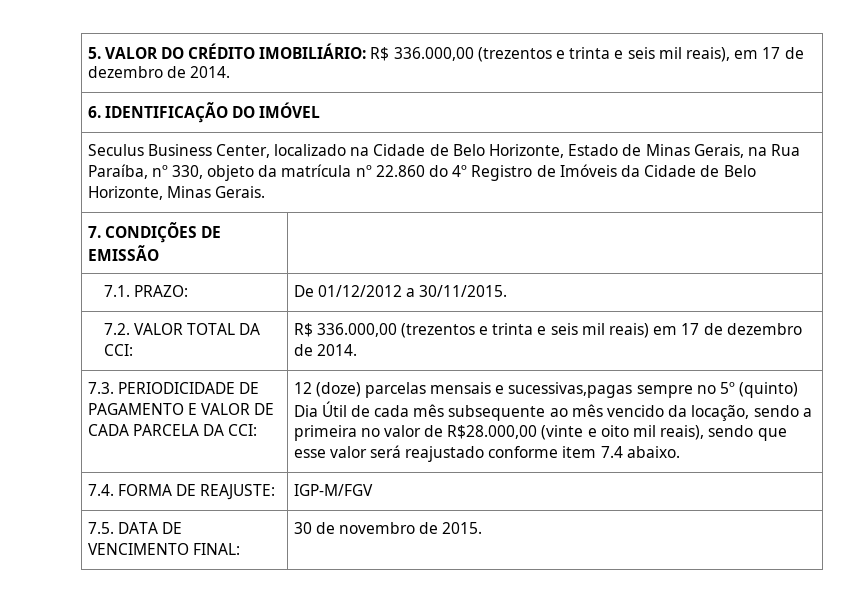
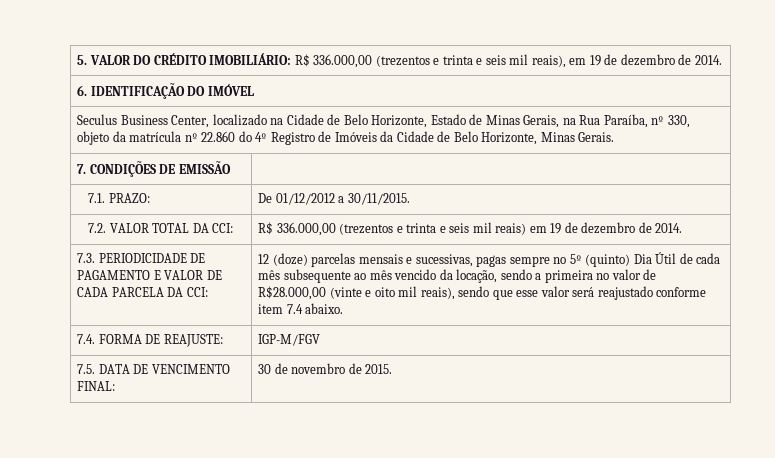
- 5. VALOR DO CRÉDITO IMOBILIÁRIO: R$ 336.000,00 (trezentos e trinta e seis mil reais), em 17 de dezembro de 2014.
+ 5. VALOR DO CRÉDITO IMOBILIÁRIO: R$ 336.000,00 (trezentos e trinta e seis mil reais), em 19 de dezembro de 2014.
- 7.2. VALOR TOTAL DA CCI: | R$ 336.000,00 (trezentos e trinta e seis mil reais) em 17 de dezembro de 2014.
+ 7.2. VALOR TOTAL DA CCI: | R$ 336.000,00 (trezentos e trinta e seis mil reais) em 19 de dezembro de 2014.
- 12 (doze) parcelas mensais e sucessivas,pagas sempre no 5º (quinto) Dia Útil de cada mês subsequente ao mês vencido da locação, sendo a primeira no valor de R$28.000,00 (vinte e oito mil reais), sendo que esse valor será reajustado conforme item 7.4 abaixo.
+ 12 (doze) parcelas mensais e sucessivas, pagas sempre no 5º (quinto) Dia Útil de cada mês subsequente ao mês vencido da locação, sendo a primeira no valor de R$28.000,00 (vinte e oito mil reais), sendo que esse valor será reajustado conforme item 7.4 abaixo.

